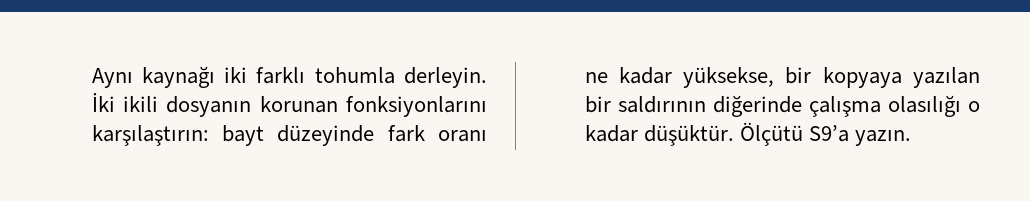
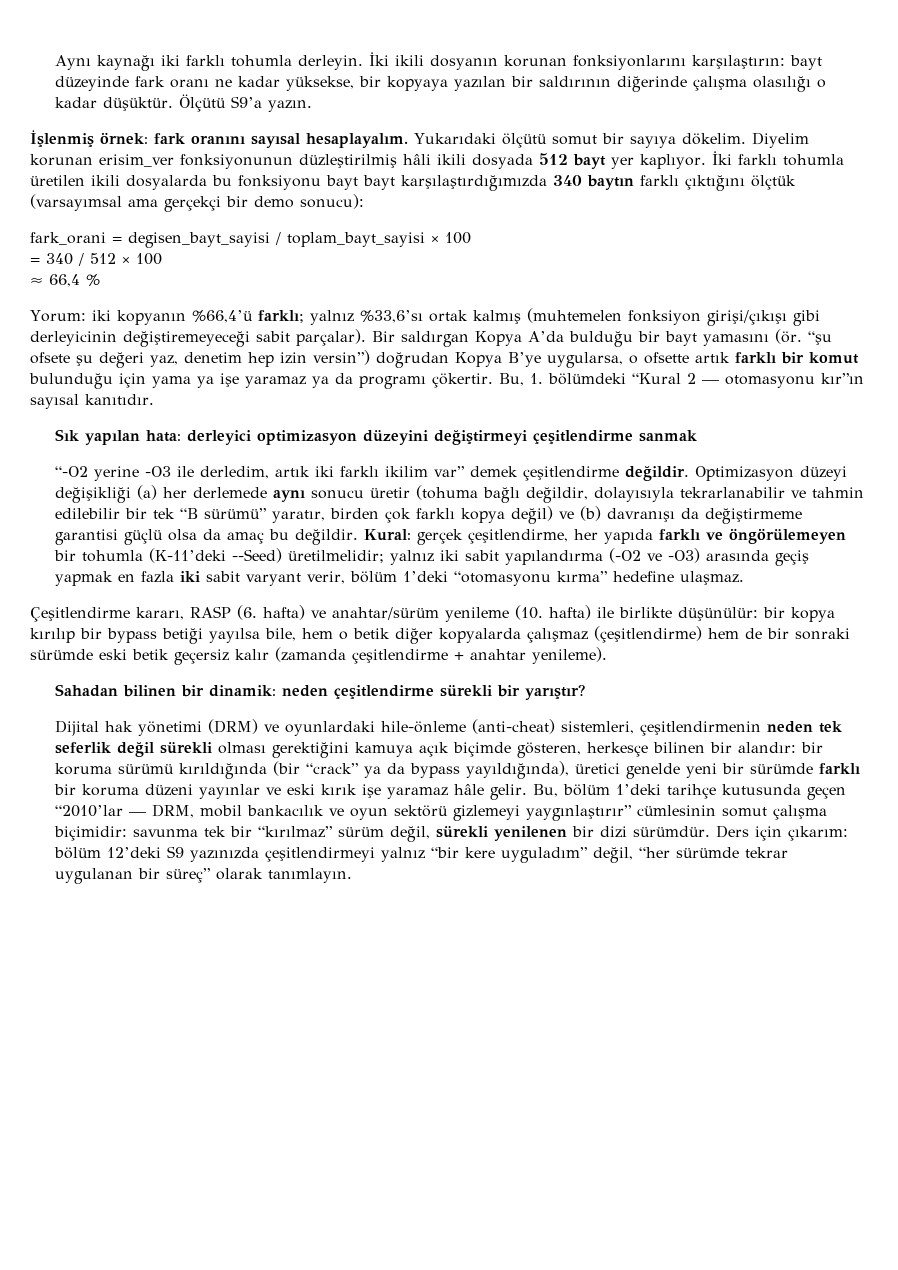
+ İşlenmiş örnek: fark oranını sayısal hesaplayalım. Yukarıdaki ölçütü somut bir sayıya dökelim. Diyelim korunan erisim_ver fonksiyonunun düzleştirilmiş hâli ikili dosyada 512 bayt yer kaplıyor. İki farklı tohumla üretilen ikili dosyalarda bu fonksiyonu bayt bayt karşılaştırdığımızda 340 baytın farklı çıktığını ölçtük (varsayımsal ama gerçekçi bir demo sonucu):
+ fark_orani = degisen_bayt_sayisi / toplam_bayt_sayisi × 100
+ = 340 / 512 × 100
+ ≈ 66,4 %
+ Yorum: iki kopyanın %66,4’ü farklı; yalnız %33,6’sı ortak kalmış (muhtemelen fonksiyon girişi/çıkışı gibi derleyicinin değiştiremeyeceği sabit parçalar). Bir saldırgan Kopya A’da bulduğu bir bayt yamasını (ör. “şu ofsete şu değeri yaz, denetim hep izin versin”) doğrudan Kopya B’ye uygularsa, o ofsette artık farklı bir komut bulunduğu için yama ya işe yaramaz ya da programı çökertir. Bu, 1. bölümdeki “Kural 2 — otomasyonu kır”ın sayısal kanıtıdır.
+ Sık yapılan hata: derleyici optimizasyon düzeyini değiştirmeyi çeşitlendirme sanmak
+ “-O2 yerine -O3 ile derledim, artık iki farklı ikilim var” demek çeşitlendirme değildir. Optimizasyon düzeyi değişikliği (a) her derlemede aynı sonucu üretir (tohuma bağlı değildir, dolayısıyla tekrarlanabilir ve tahmin edilebilir bir tek “B sürümü” yaratır, birden çok farklı kopya değil) ve (b) davranışı da değiştirmeme garantisi güçlü olsa da amaç bu değildir. Kural: gerçek çeşitlendirme, her yapıda farklı ve öngörülemeyen bir tohumla (K-11’deki --Seed) üretilmelidir; yalnız iki sabit yapılandırma (-O2 ve -O3) arasında geçiş yapmak en fazla iki sabit varyant verir, bölüm 1’deki “otomasyonu kırma” hedefine ulaşmaz.
+ Çeşitlendirme kararı, RASP (6. hafta) ve anahtar/sürüm yenileme (10. hafta) ile birlikte düşünülür: bir kopya kırılıp bir bypass betiği yayılsa bile, hem o betik diğer kopyalarda çalışmaz (çeşitlendirme) hem de bir sonraki sürümde eski betik geçersiz kalır (zamanda çeşitlendirme + anahtar yenileme).
+ Sahadan bilinen bir dinamik: neden çeşitlendirme sürekli bir yarıştır?
+ Dijital hak yönetimi (DRM) ve oyunlardaki hile-önleme (anti-cheat) sistemleri, çeşitlendirmenin neden tek seferlik değil sürekli olması gerektiğini kamuya açık biçimde gösteren, herkesçe bilinen bir alandır: bir koruma sürümü kırıldığında (bir “crack” ya da bypass yayıldığında), üretici genelde yeni bir sürümde farklı bir koruma düzeni yayınlar ve eski kırık işe yaramaz hâle gelir. Bu, bölüm 1’deki tarihçe kutusunda geçen “2010’lar — DRM, mobil bankacılık ve oyun sektörü gizlemeyi yaygınlaştırır” cümlesinin somut çalışma biçimidir: savunma tek bir “kırılmaz” sürüm değil, sürekli yenilenen bir dizi sürümdür. Ders için çıkarım: bölüm 12’deki S9 yazınızda çeşitlendirmeyi yalnız “bir kere uyguladım” değil, “her sürümde tekrar uygulanan bir süreç” olarak tanımlayın.

